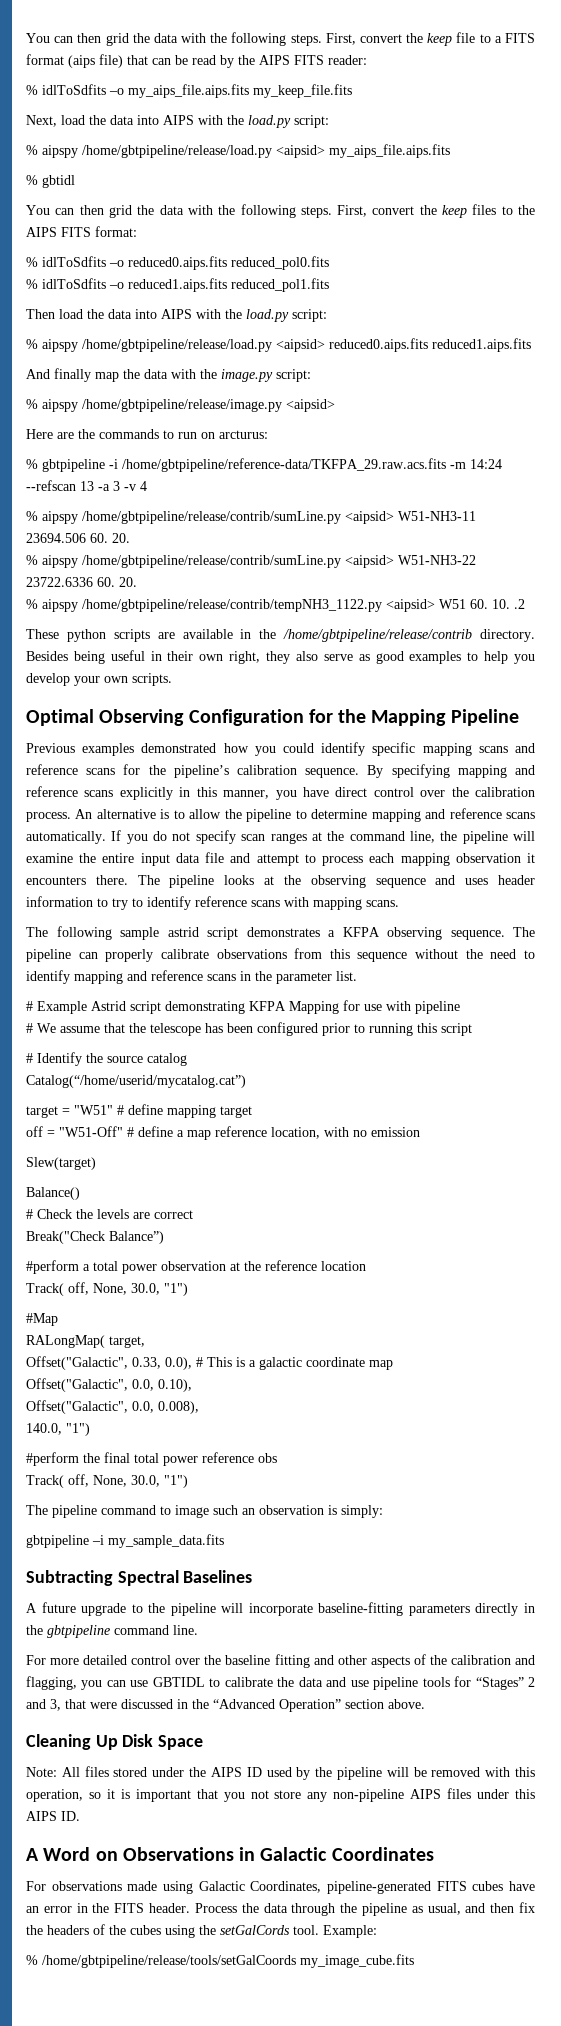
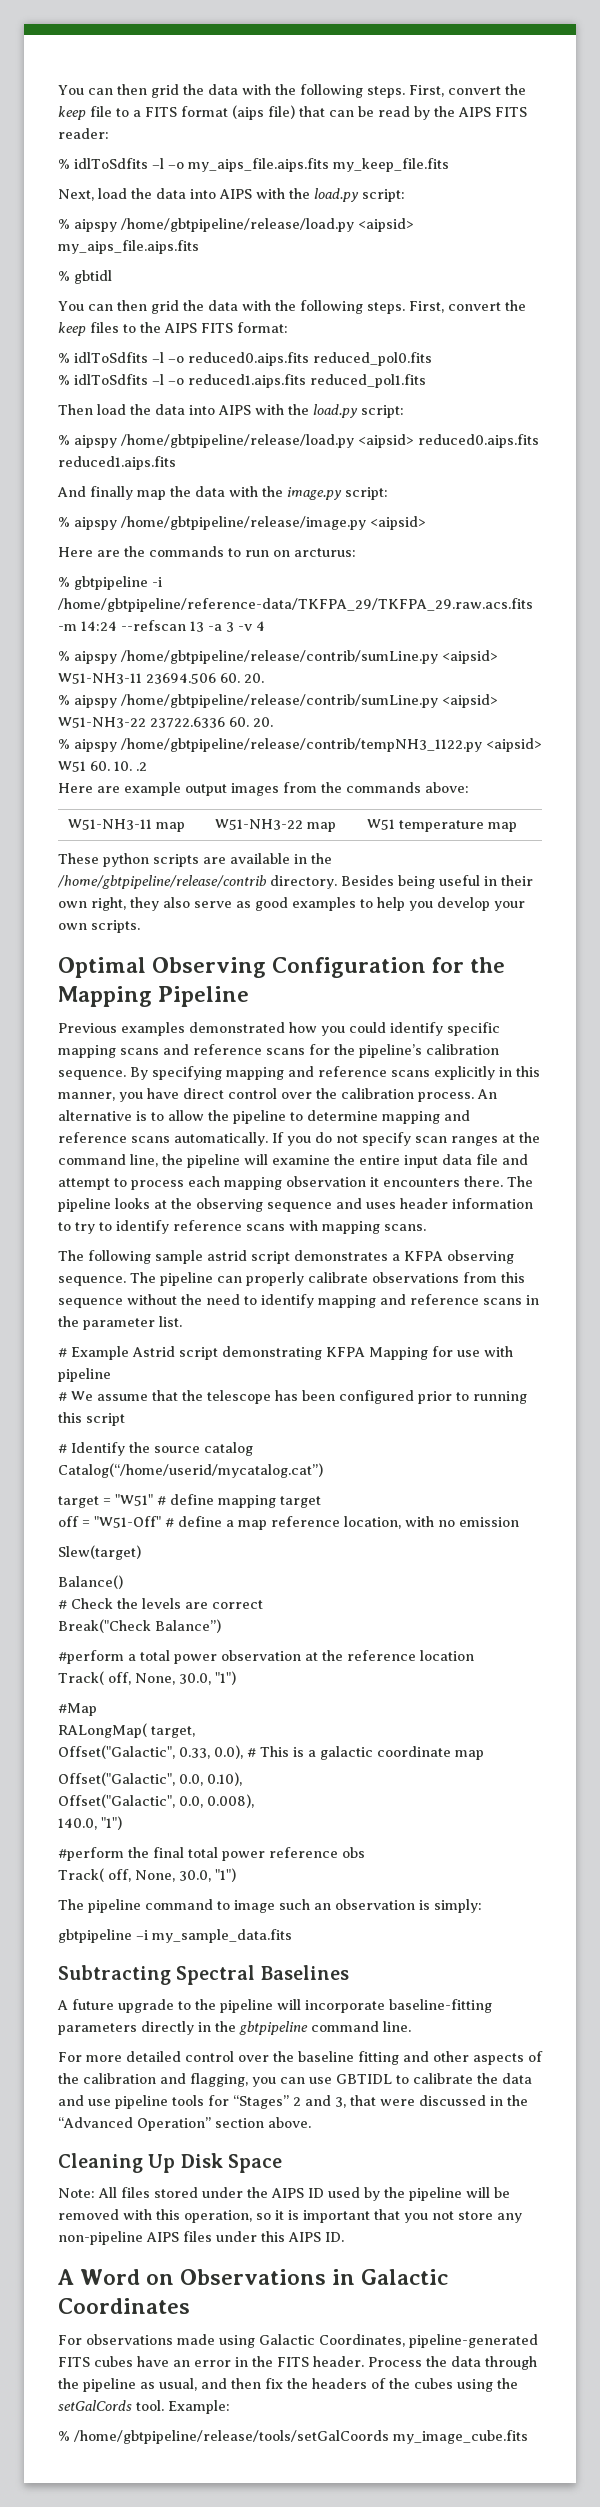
- % idlToSdfits –o my_aips_file.aips.fits my_keep_file.fits
+ % idlToSdfits –l –o my_aips_file.aips.fits my_keep_file.fits
- % idlToSdfits –o reduced0.aips.fits reduced_pol0.fits
+ % idlToSdfits –l –o reduced0.aips.fits reduced_pol0.fits
- % idlToSdfits –o reduced1.aips.fits reduced_pol1.fits
+ % idlToSdfits –l –o reduced1.aips.fits reduced_pol1.fits
- % gbtpipeline -i /home/gbtpipeline/reference-data/TKFPA_29.raw.acs.fits -m 14:24 --refscan 13 -a 3 -v 4
+ % gbtpipeline -i /home/gbtpipeline/reference-data/TKFPA_29/TKFPA_29.raw.acs.fits -m 14:24 --refscan 13 -a 3 -v 4
+ Here are example output images from the commands above:
+ W51-NH3-11 map | W51-NH3-22 map | W51 temperature map

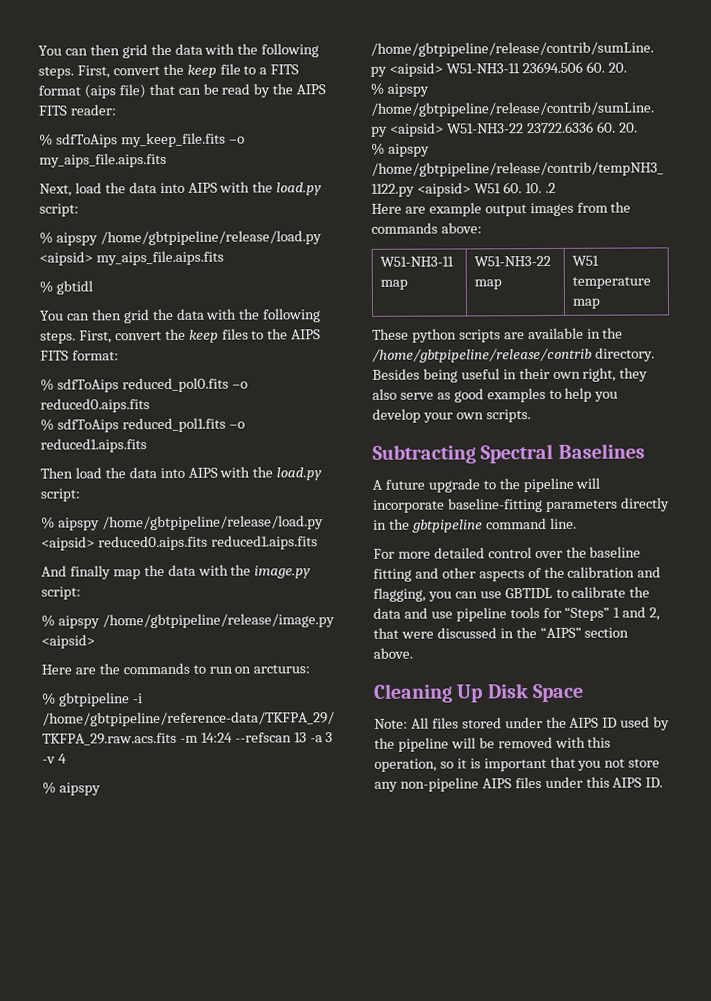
- % idlToSdfits –l –o my_aips_file.aips.fits my_keep_file.fits
+ % sdfToAips my_keep_file.fits –o my_aips_file.aips.fits
- % idlToSdfits –l –o reduced0.aips.fits reduced_pol0.fits
- % idlToSdfits –l –o reduced1.aips.fits reduced_pol1.fits
+ % sdfToAips reduced_pol0.fits –o reduced0.aips.fits
+ % sdfToAips reduced_pol1.fits –o reduced1.aips.fits
- Optimal Observing Configuration for the Mapping Pipeline
- Previous examples demonstrated how you could identify specific mapping scans and reference scans for the pipeline’s calibration sequence. By specifying mapping and reference scans explicitly in this manner, you have direct control over the calibration process. An alternative is to allow the pipeline to determine mapping and reference scans automatically. If you do not specify scan ranges at the command line, the pipeline will examine the entire input data file and attempt to process each mapping observation it encounters there. The pipeline looks at the observing sequence and uses header information to try to identify reference scans with mapping scans.
- The following sample astrid script demonstrates a KFPA observing sequence. The pipeline can properly calibrate observations from this sequence without the need to identify mapping and reference scans in the parameter list.
- # Example Astrid script demonstrating KFPA Mapping for use with pipeline
- # We assume that the telescope has been configured prior to running this script
- # Identify the source catalog
- Catalog(“/home/userid/mycatalog.cat”)
- target = "W51" # define mapping target
- off = "W51-Off" # define a map reference location, with no emission
- Slew(target)
- Balance()
- # Check the levels are correct
- Break("Check Balance”)
- #perform a total power observation at the reference location
- Track( off, None, 30.0, "1")
- #Map
- RALongMap( target,
- Offset("Galactic", 0.33, 0.0), # This is a galactic coordinate map
- Offset("Galactic", 0.0, 0.10),
- Offset("Galactic", 0.0, 0.008),
- 140.0, "1")
- #perform the final total power reference obs
- Track( off, None, 30.0, "1")
- The pipeline command to image such an observation is simply:
- gbtpipeline –i my_sample_data.fits
- For more detailed control over the baseline fitting and other aspects of the calibration and flagging, you can use GBTIDL to calibrate the data and use pipeline tools for “Stages” 2 and 3, that were discussed in the “Advanced Operation” section above.
+ For more detailed control over the baseline fitting and other aspects of the calibration and flagging, you can use GBTIDL to calibrate the data and use pipeline tools for “Steps” 1 and 2, that were discussed in the “AIPS” section above.
- A Word on Observations in Galactic Coordinates
- For observations made using Galactic Coordinates, pipeline-generated FITS cubes have an error in the FITS header. Process the data through the pipeline as usual, and then fix the headers of the cubes using the setGalCords tool. Example:
- % /home/gbtpipeline/release/tools/setGalCoords my_image_cube.fits

